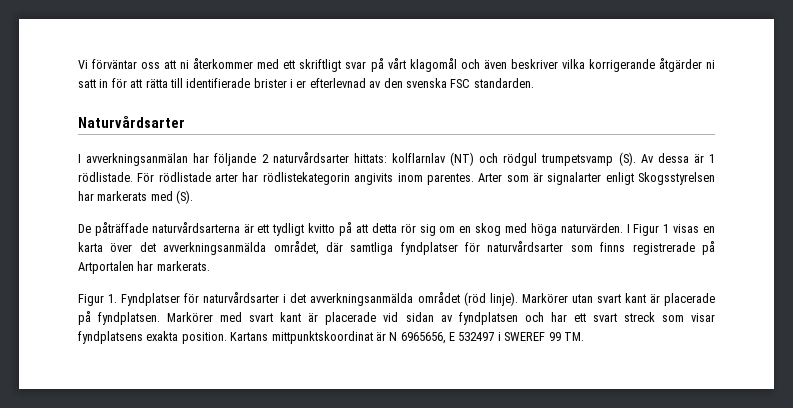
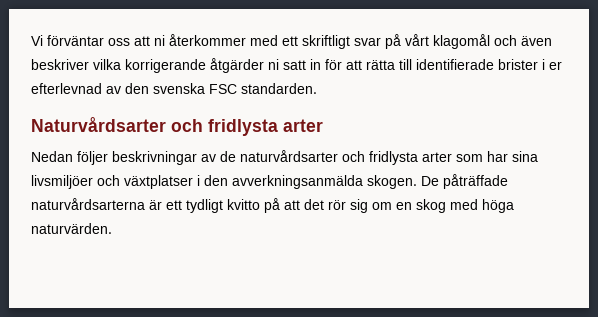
- Naturvårdsarter
- I avverkningsanmälan har följande 2 naturvårdsarter hittats: kolflarnlav (NT) och rödgul trumpetsvamp (S). Av dessa är 1 rödlistade. För rödlistade arter har rödlistekategorin angivits inom parentes. Arter som är signalarter enligt Skogsstyrelsen har markerats med (S).
- De påträffade naturvårdsarterna är ett tydligt kvitto på att detta rör sig om en skog med höga naturvärden. I Figur 1 visas en karta över det avverkningsanmälda området, där samtliga fyndplatser för naturvårdsarter som finns registrerade på Artportalen har markerats.
- Figur 1. Fyndplatser för naturvårdsarter i det avverkningsanmälda området (röd linje). Markörer utan svart kant är placerade på fyndplatsen. Markörer med svart kant är placerade vid sidan av fyndplatsen och har ett svart streck som visar fyndplatsens exakta position. Kartans mittpunktskoordinat är N 6965656, E 532497 i SWEREF 99 TM.
+ Naturvårdsarter och fridlysta arter
+ Nedan följer beskrivningar av de naturvårdsarter och fridlysta arter som har sina livsmiljöer och växtplatser i den avverkningsanmälda skogen. De påträffade naturvårdsarterna är ett tydligt kvitto på att det rör sig om en skog med höga naturvärden.

